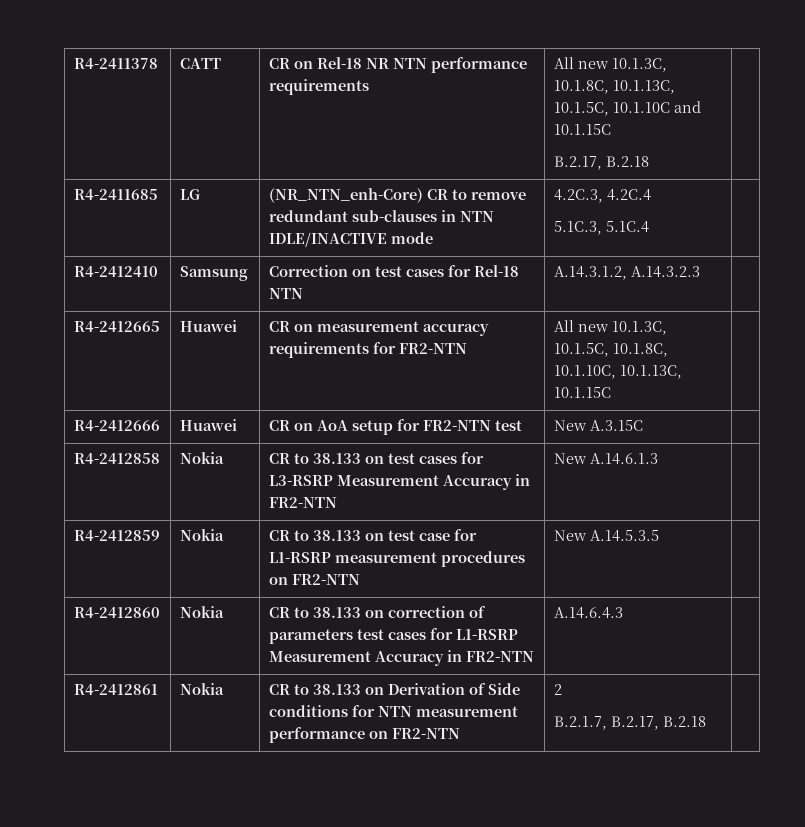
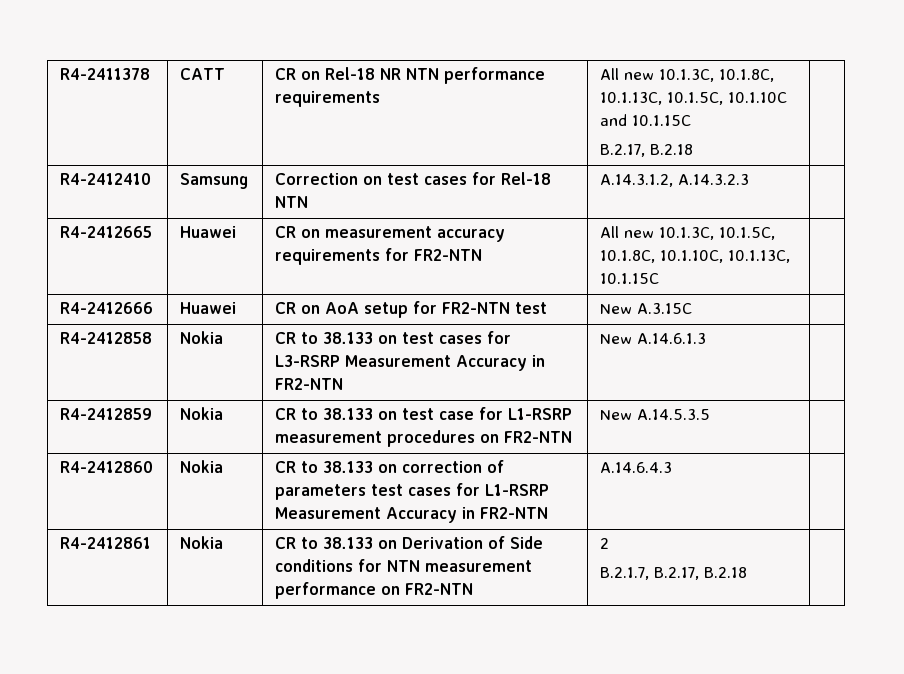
- R4-2411685 | LG | (NR_NTN_enh-Core) CR to remove redundant sub-clauses in NTN IDLE/INACTIVE mode | 4.2C.3, 4.2C.4
- 5.1C.3, 5.1C.4 |

